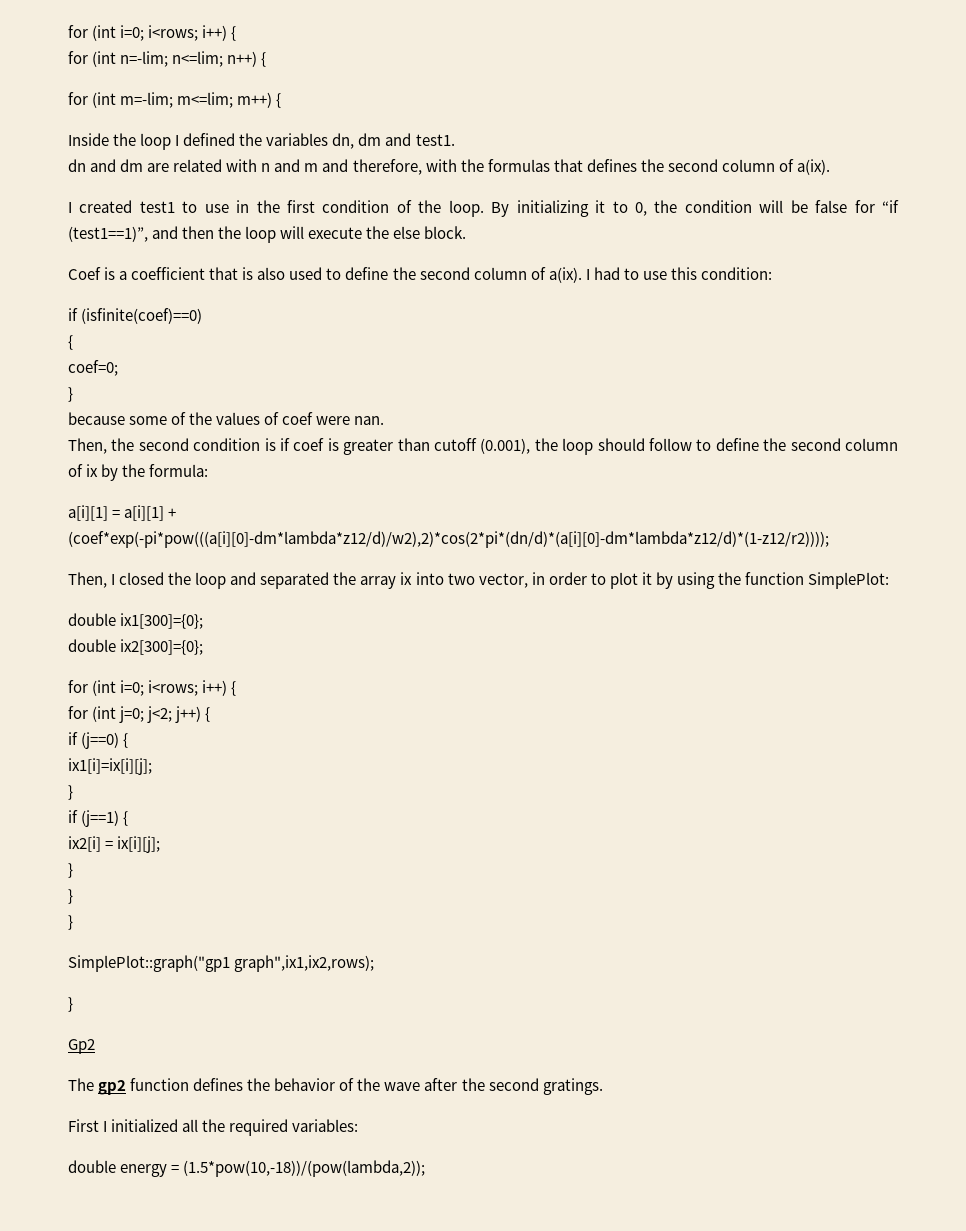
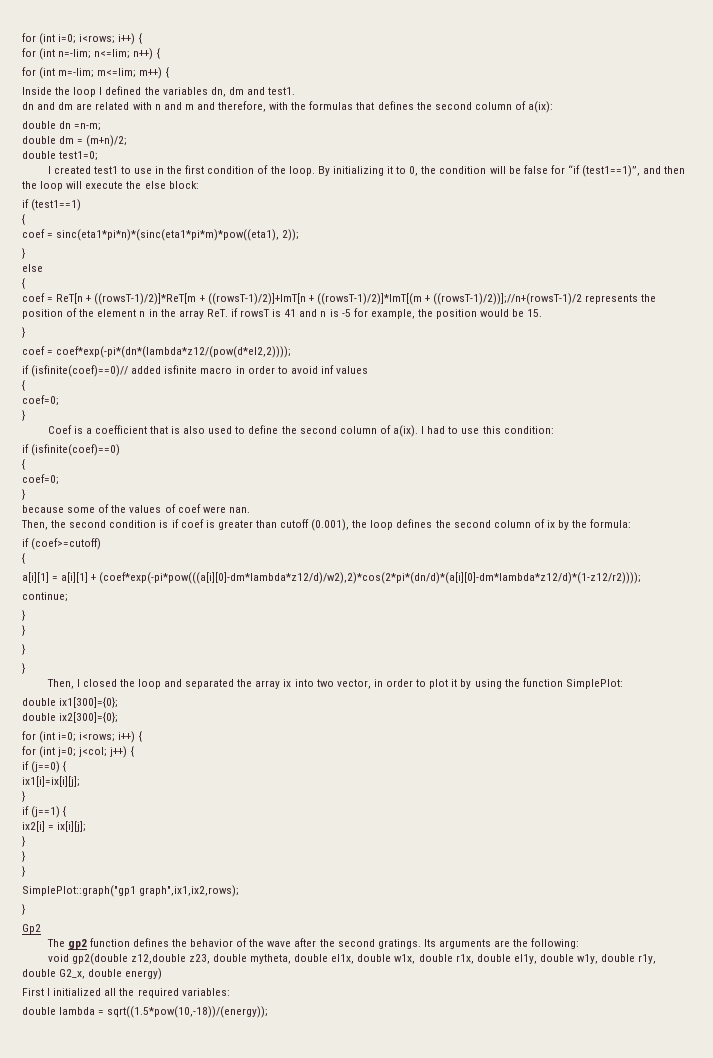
- dn and dm are related with n and m and therefore, with the formulas that defines the second column of a(ix).
+ dn and dm are related with n and m and therefore, with the formulas that defines the second column of a(ix):
+ double dn =n-m;
+ double dm = (m+n)/2;
+ double test1=0;
- By initializing it to 0, the condition will be false for “if (test1==1)”, and then the loop will execute the else block.
+ By initializing it to 0, the condition will be false for “if (test1==1)”, and then the loop will execute the else block:
+ if (test1==1)
+ {
+ coef = sinc(eta1*pi*n)*(sinc(eta1*pi*m)*pow((eta1), 2));
+ }
+ else
+ {
+ coef = ReT[n + ((rowsT-1)/2)]*ReT[m + ((rowsT-1)/2)]+ImT[n + ((rowsT-1)/2)]*ImT[(m + ((rowsT-1)/2))];//n+(rowsT-1)/2 represents the position of the element n in the array ReT. if rowsT is 41 and n is -5 for example, the position would be 15.
+ }
+ coef = coef*exp(-pi*(dn*(lambda*z12/(pow(d*el2,2))));
+ if (isfinite(coef)==0)// added isfinite macro in order to avoid inf values
+ {
+ coef=0;
+ }
- Then, the second condition is if coef is greater than cutoff (0.001), the loop should follow to define the second column of ix by the formula:
+ Then, the second condition is if coef is greater than cutoff (0.001), the loop defines the second column of ix by the formula:
+ if (coef>=cutoff)
+ {
+ continue;
+ }
+ }
+ }
+ }
- for (int j=0; j<2; j++) {
+ for (int j=0; j<col; j++) {
+ Its arguments are the following:
+ void gp2(double z12,double z23, double mytheta, double el1x, double w1x, double r1x, double el1y, double w1y, double r1y, double G2_x, double energy)
- double energy = (1.5*pow(10,-18))/(pow(lambda,2));
+ double lambda = sqrt((1.5*pow(10,-18))/(energy));

